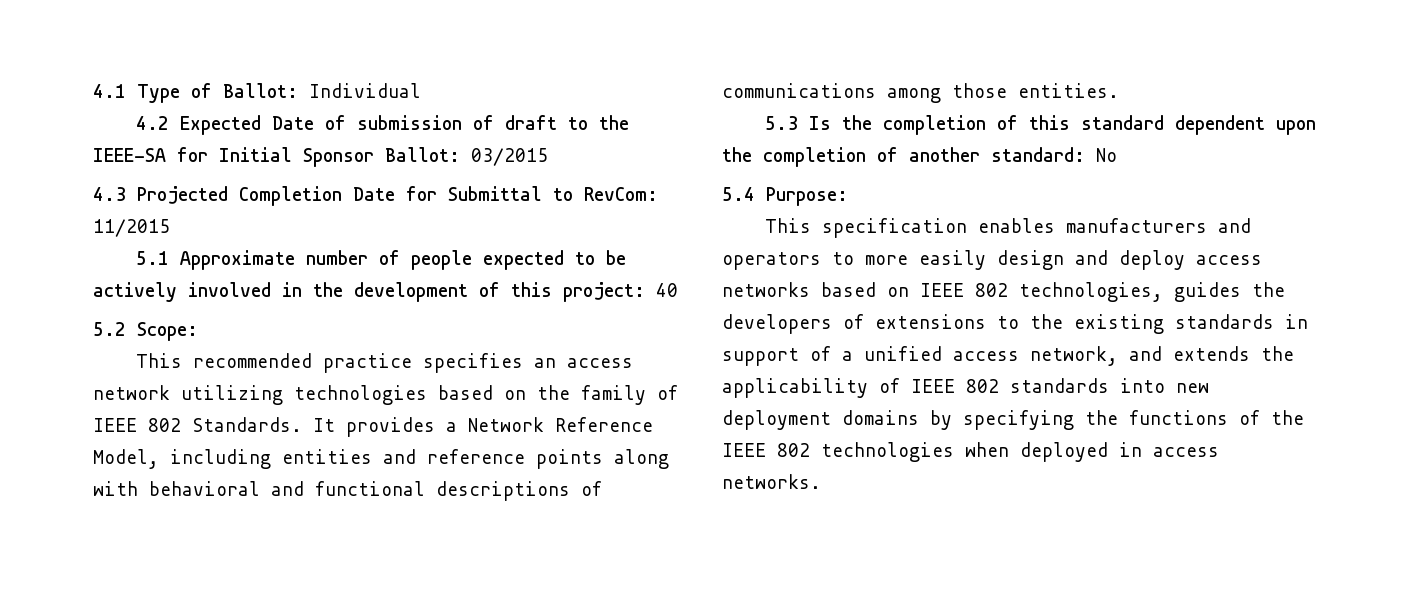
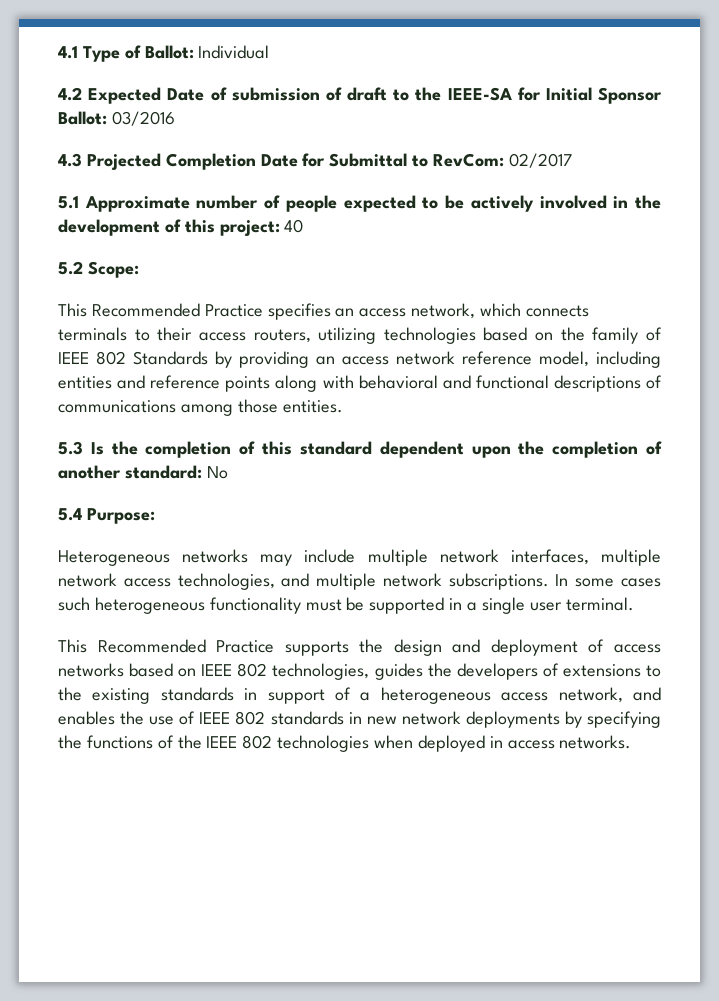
- 4.2 Expected Date of submission of draft to the IEEE-SA for Initial Sponsor Ballot: 03/2015
+ 4.2 Expected Date of submission of draft to the IEEE-SA for Initial Sponsor Ballot: 03/2016
- 4.3 Projected Completion Date for Submittal to RevCom: 11/2015
+ 4.3 Projected Completion Date for Submittal to RevCom: 02/2017
- This recommended practice specifies an access network utilizing technologies based on the family of IEEE 802 Standards. It provides a Network Reference Model, including entities and reference points along with behavioral and functional descriptions of communications among those entities.
+ This Recommended Practice specifies an access network, which connects terminals to their access routers, utilizing technologies based on the family of IEEE 802 Standards by providing an access network reference model, including entities and reference points along with behavioral and functional descriptions of communications among those entities.
- This specification enables manufacturers and operators to more easily design and deploy access networks based on IEEE 802 technologies, guides the developers of extensions to the existing standards in support of a unified access network, and extends the applicability of IEEE 802 standards into new deployment domains by specifying the functions of the IEEE 802 technologies when deployed in access networks.
+ Heterogeneous networks may include multiple network interfaces, multiple network access technologies, and multiple network subscriptions. In some cases such heterogeneous functionality must be supported in a single user terminal.
+ This Recommended Practice supports the design and deployment of access networks based on IEEE 802 technologies, guides the developers of extensions to the existing standards in support of a heterogeneous access network, and enables the use of IEEE 802 standards in new network deployments by specifying the functions of the IEEE 802 technologies when deployed in access networks.

